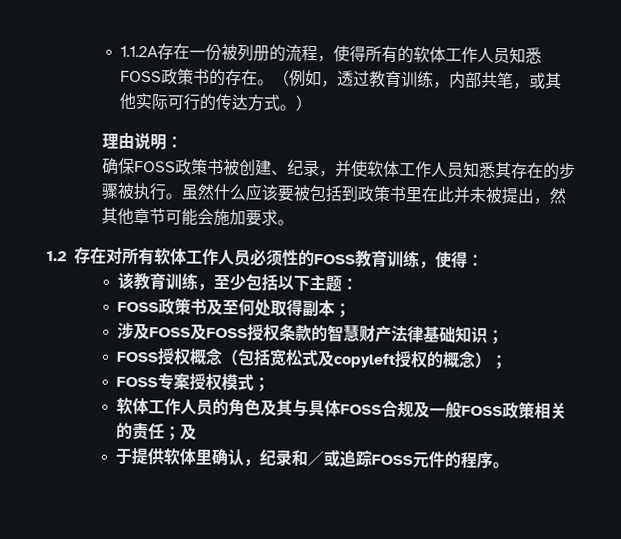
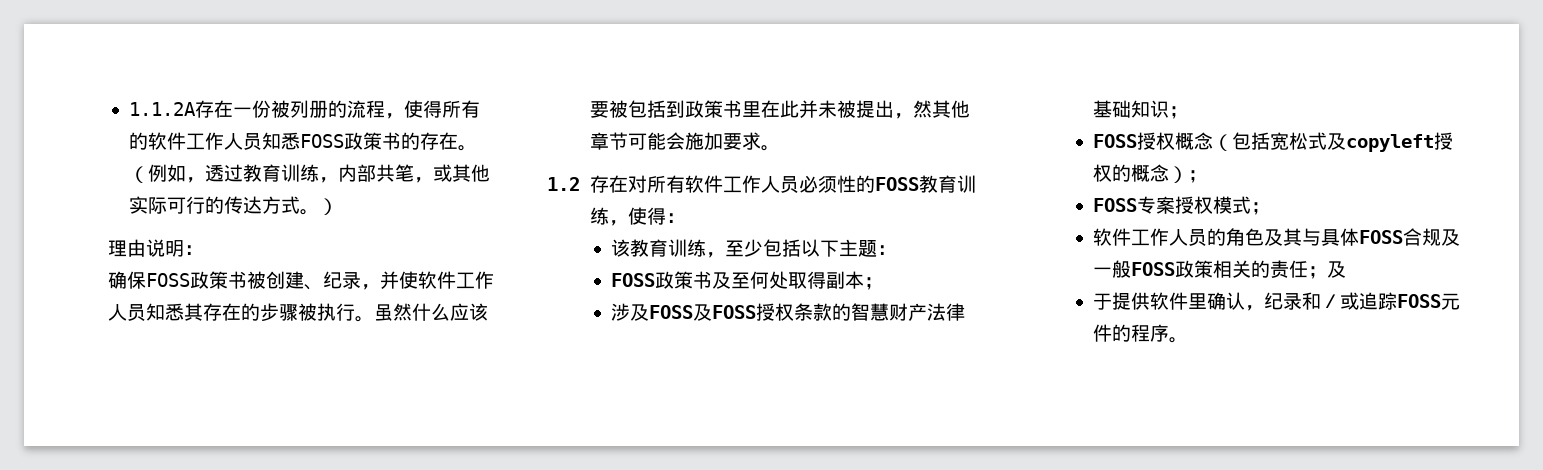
- 1.1.2A存在一份被列册的流程，使得所有的软体工作人员知悉FOSS政策书的存在。
+ 1.1.2A存在一份被列册的流程，使得所有的软件工作人员知悉FOSS政策书的存在。
- 确保FOSS政策书被创建、纪录，并使软体工作人员知悉其存在的步骤被执行。
+ 确保FOSS政策书被创建、纪录，并使软件工作人员知悉其存在的步骤被执行。
- 1.2存在对所有软体工作人员必须性的FOSS教育训练，使得：
+ 1.2存在对所有软件工作人员必须性的FOSS教育训练，使得：
- 软体工作人员的角色及其与具体FOSS合规及一般FOSS政策相关的责任；及
+ 软件工作人员的角色及其与具体FOSS合规及一般FOSS政策相关的责任；及
- 于提供软体里确认，纪录和／或追踪FOSS元件的程序。
+ 于提供软件里确认，纪录和／或追踪FOSS元件的程序。

